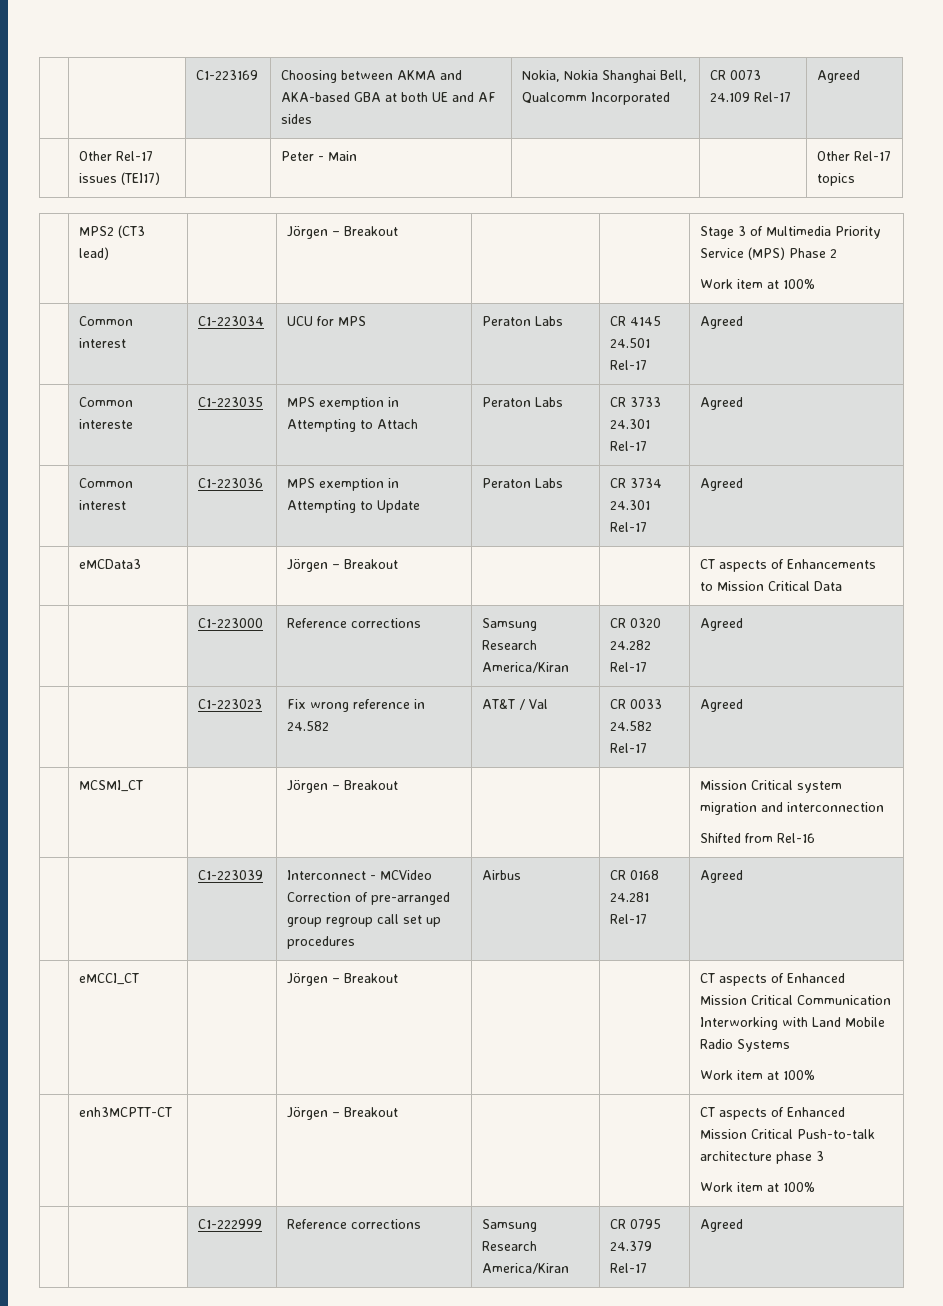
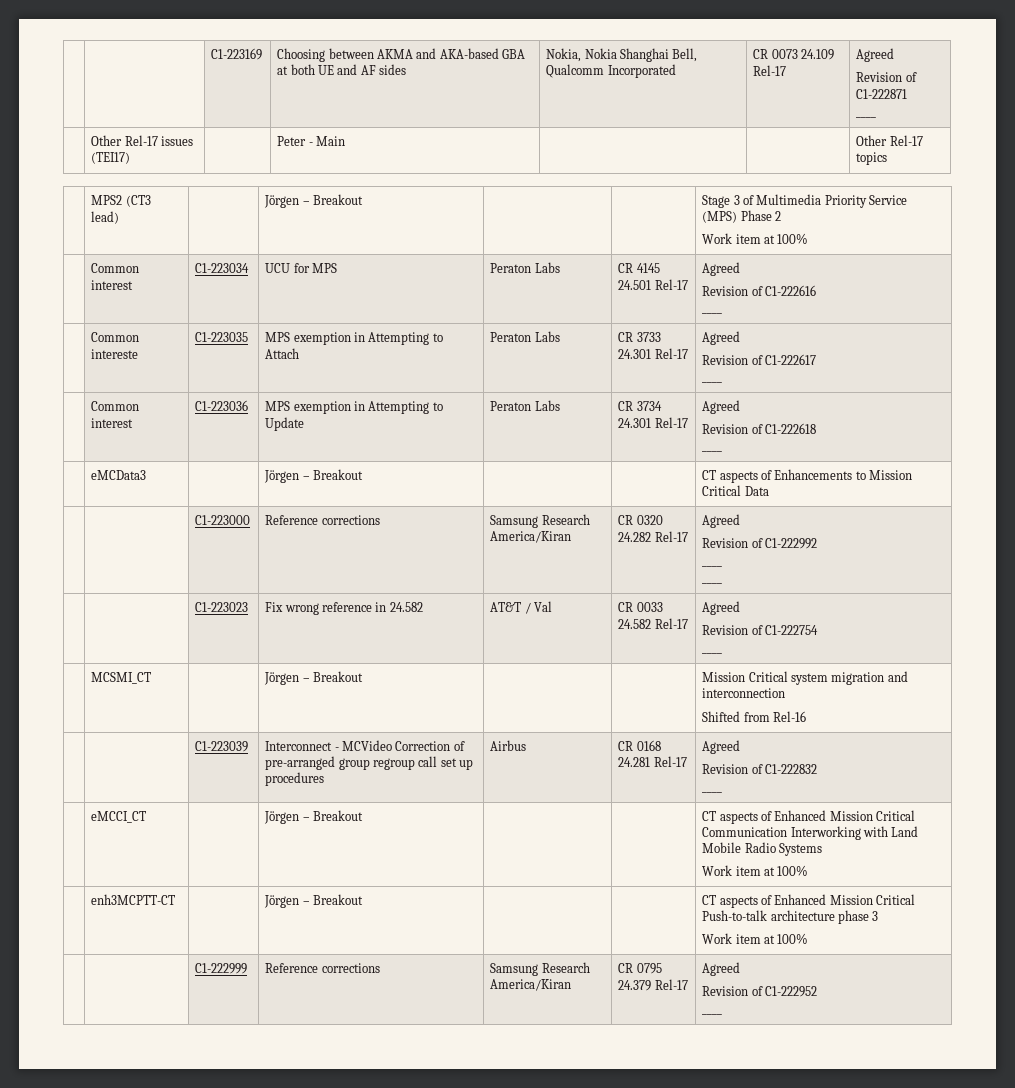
  | | C1-223169 | Choosing between AKMA and AKA-based GBA at both UE and AF sides | Nokia, Nokia Shanghai Bell, Qualcomm Incorporated | CR 0073 24.109 Rel-17 | Agreed
+ Revision of C1-222871
+ ____
  | Common interest | C1-223034 | UCU for MPS | Peraton Labs | CR 4145 24.501 Rel-17 | Agreed
+ Revision of C1-222616
+ ____
  | Common intereste | C1-223035 | MPS exemption in Attempting to Attach | Peraton Labs | CR 3733 24.301 Rel-17 | Agreed
+ Revision of C1-222617
+ ____
  | Common interest | C1-223036 | MPS exemption in Attempting to Update | Peraton Labs | CR 3734 24.301 Rel-17 | Agreed
+ Revision of C1-222618
+ ____
  | | C1-223000 | Reference corrections | Samsung Research America/Kiran | CR 0320 24.282 Rel-17 | Agreed
+ Revision of C1-222992
+ ____
+ ____
  | | C1-223023 | Fix wrong reference in 24.582 | AT&T / Val | CR 0033 24.582 Rel-17 | Agreed
+ Revision of C1-222754
+ ____
  | | C1-223039 | Interconnect - MCVideo Correction of pre-arranged group regroup call set up procedures | Airbus | CR 0168 24.281 Rel-17 | Agreed
+ Revision of C1-222832
+ ____
  | | C1-222999 | Reference corrections | Samsung Research America/Kiran | CR 0795 24.379 Rel-17 | Agreed
+ Revision of C1-222952
+ ____

